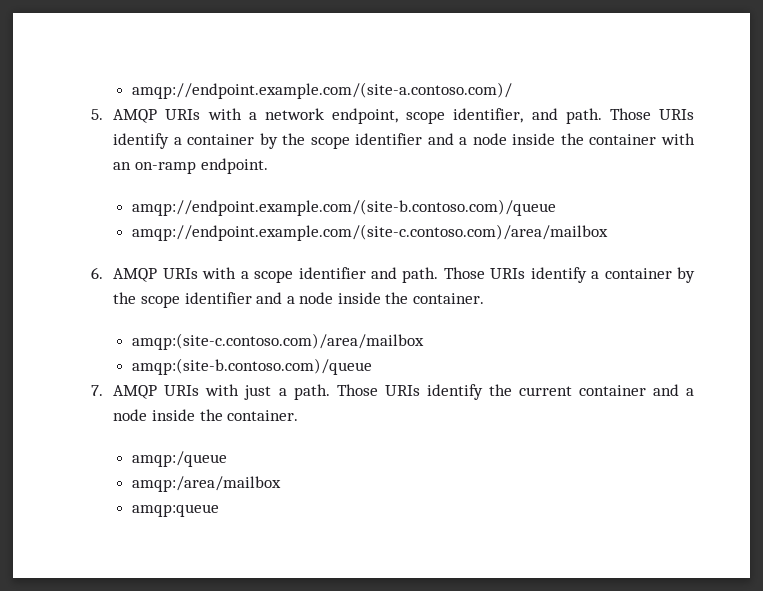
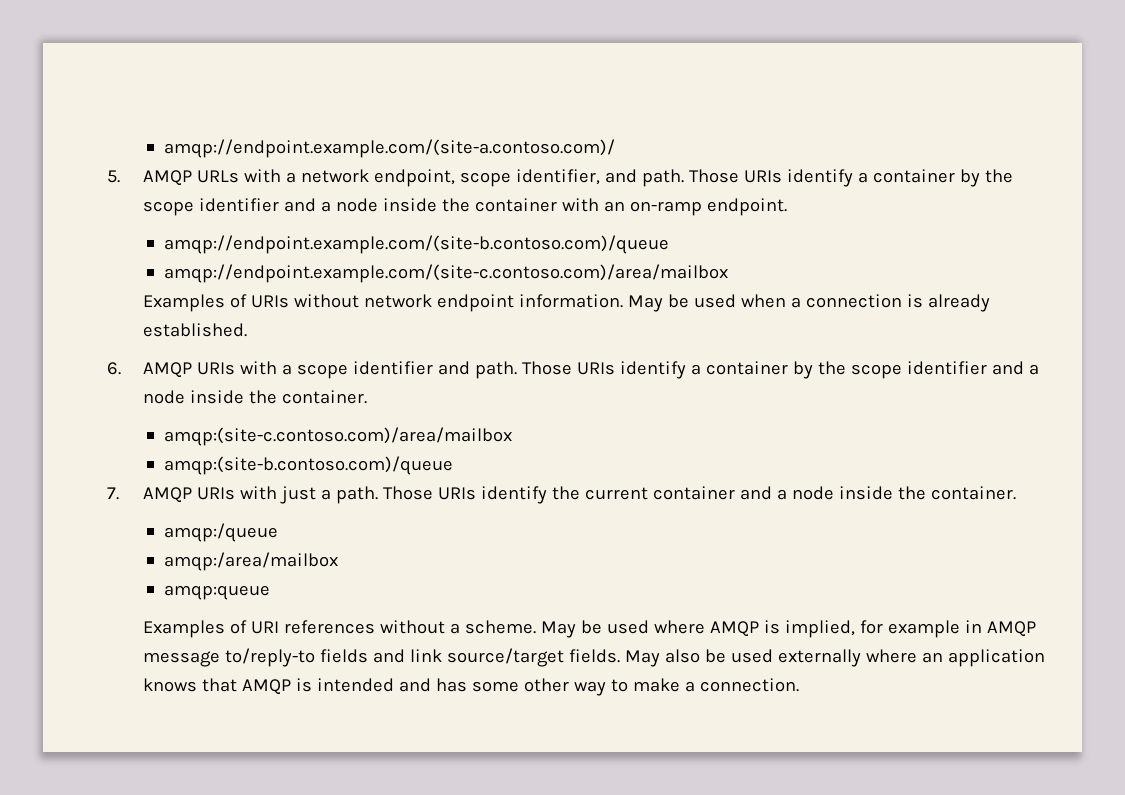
- 5. AMQP URIs with a network endpoint, scope identifier, and path.
+ 5. AMQP URLs with a network endpoint, scope identifier, and path.
+ Examples of URIs without network endpoint information. May be used when a connection is already established.
+ Examples of URI references without a scheme. May be used where AMQP is implied, for example in AMQP message to/reply-to fields and link source/target fields. May also be used externally where an application knows that AMQP is intended and has some other way to make a connection.

